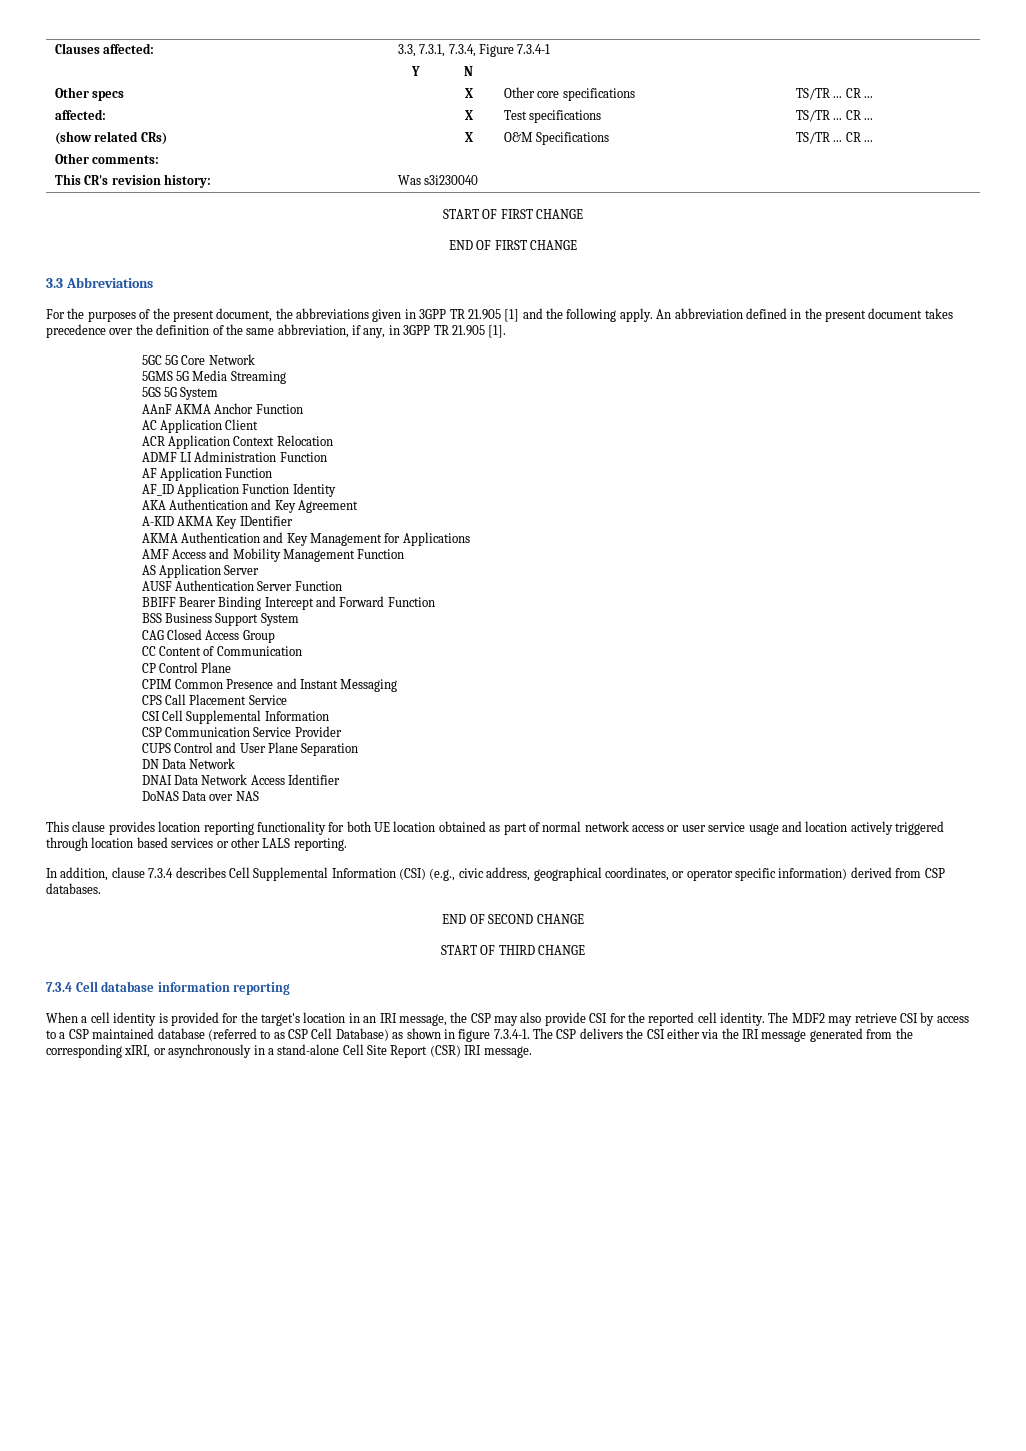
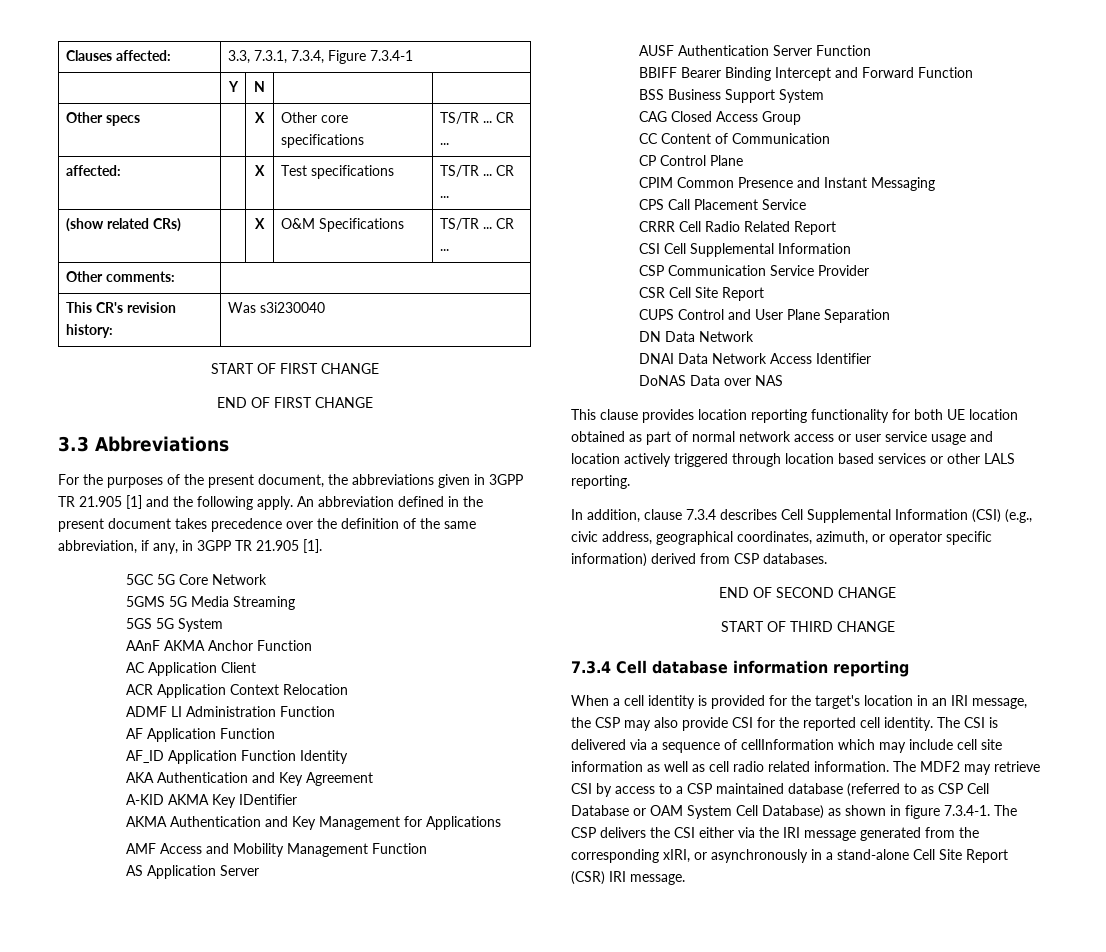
+ CRRR Cell Radio Related Report
+ CSR Cell Site Report
- In addition, clause 7.3.4 describes Cell Supplemental Information (CSI) (e.g., civic address, geographical coordinates, or operator specific information) derived from CSP databases.
+ In addition, clause 7.3.4 describes Cell Supplemental Information (CSI) (e.g., civic address, geographical coordinates, azimuth, or operator specific information) derived from CSP databases.
- The MDF2 may retrieve CSI by access to a CSP maintained database (referred to as CSP Cell Database) as shown in figure 7.3.4-1. The CSP delivers the CSI either via the IRI message generated from the corresponding xIRI, or asynchronously in a stand-alone Cell Site Report (CSR) IRI message.
+ The CSI is delivered via a sequence of cellInformation which may include cell site information as well as cell radio related information. The MDF2 may retrieve CSI by access to a CSP maintained database (referred to as CSP Cell Database or OAM System Cell Database) as shown in figure 7.3.4-1. The CSP delivers the CSI either via the IRI message generated from the corresponding xIRI, or asynchronously in a stand-alone Cell Site Report (CSR) IRI message.

